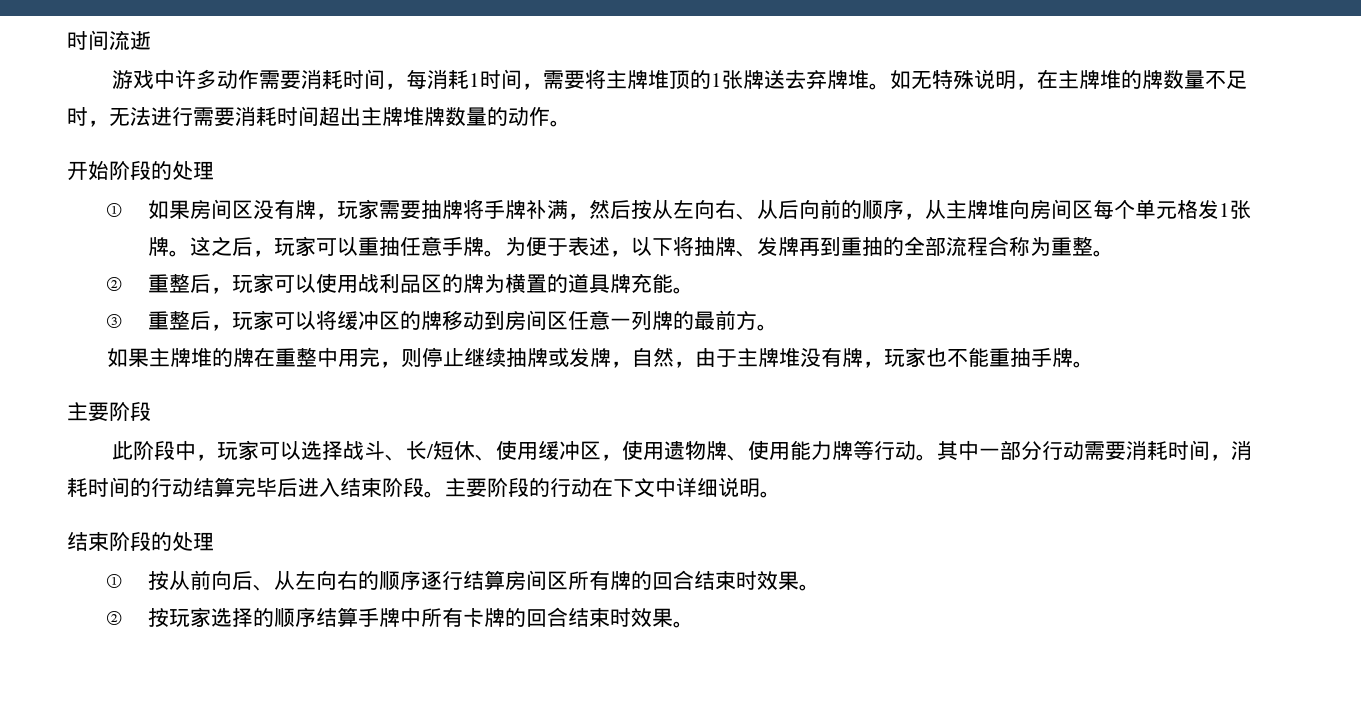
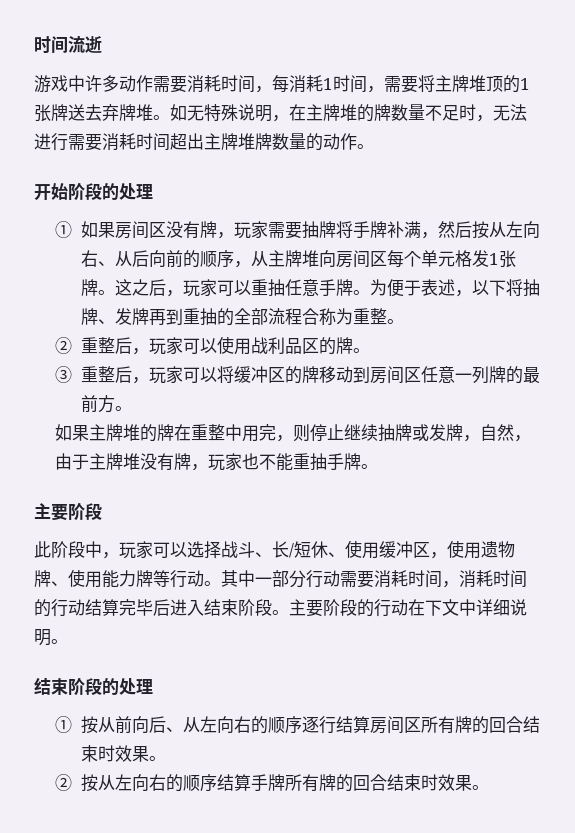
- ②重整后，玩家可以使用战利品区的牌为横置的道具牌充能。
+ ②重整后，玩家可以使用战利品区的牌。
- ②按玩家选择的顺序结算手牌中所有卡牌的回合结束时效果。
+ ②按从左向右的顺序结算手牌所有牌的回合结束时效果。

